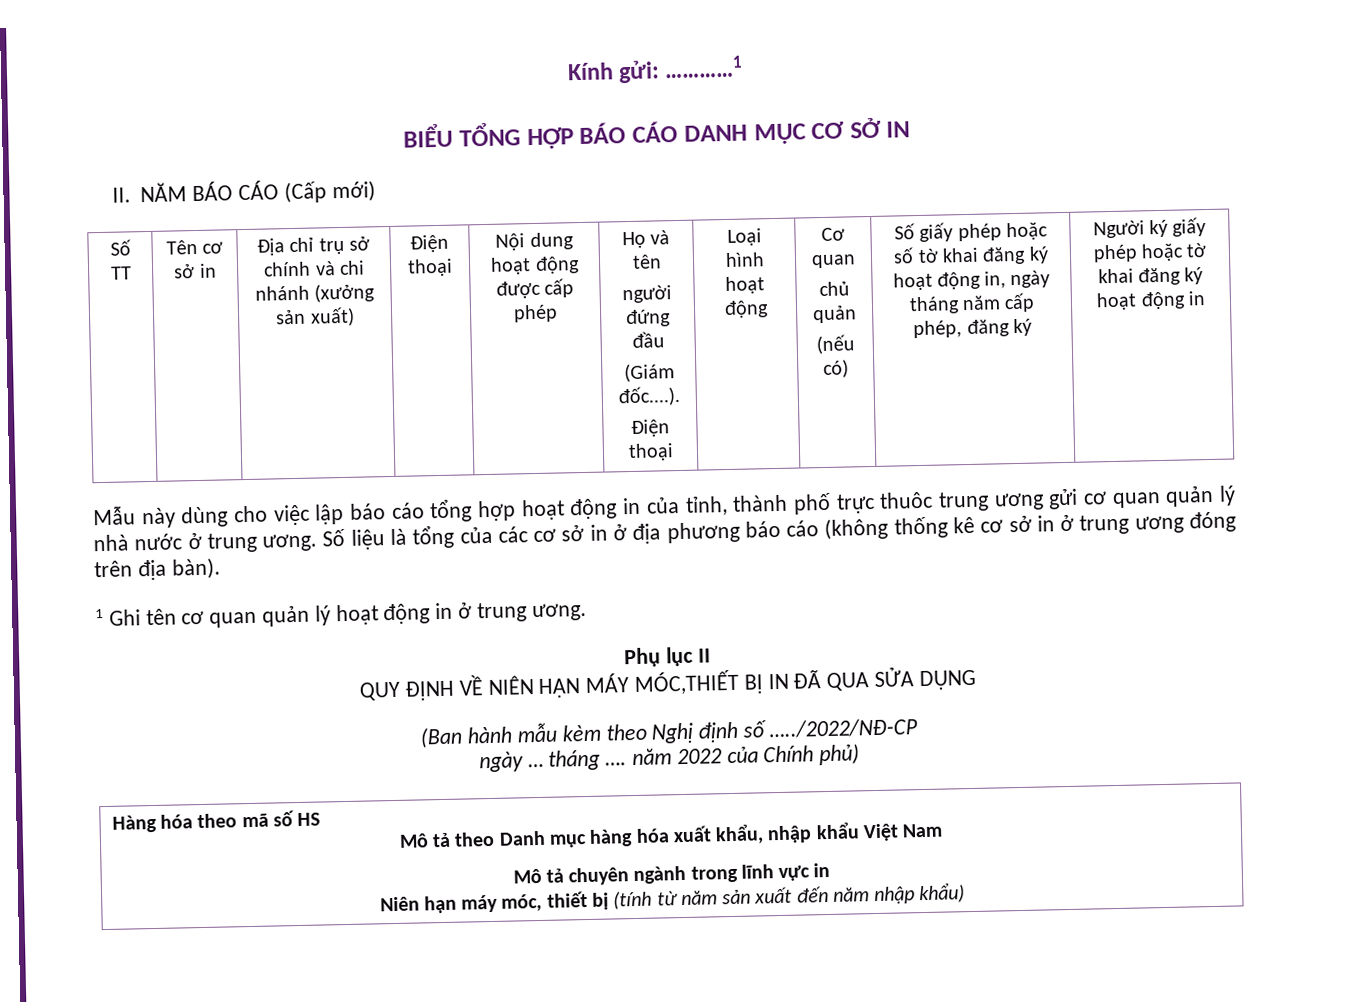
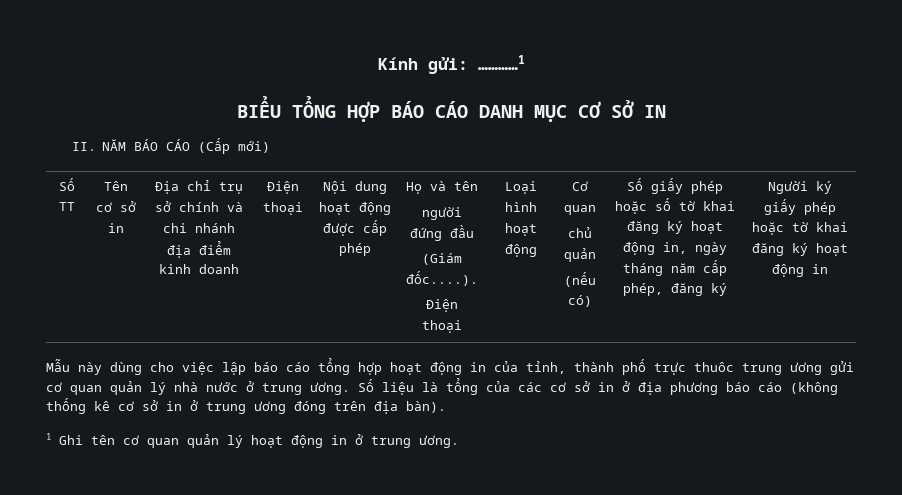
- Địa chỉ trụ sở chính và chi nhánh (xưởng sản xuất)
+ Địa chỉ trụ sở chính và chi nhánh địa điểm kinh doanh
- Phụ lục II
- QUY ĐỊNH VỀ NIÊN HẠN MÁY MÓC,THIẾT BỊ IN ĐÃ QUA SỬA DỤNG
- (Ban hành mẫu kèm theo Nghị định số …../2022/NĐ-CP
- ngày … tháng …. năm 2022 của Chính phủ)
- Hàng hóa theo mã số HS
- Mô tả theo Danh mục hàng hóa xuất khẩu, nhập khẩu Việt Nam
- Mô tả chuyên ngành trong lĩnh vực in
- Niên hạn máy móc, thiết bị (tính từ năm sản xuất đến năm nhập khẩu)

